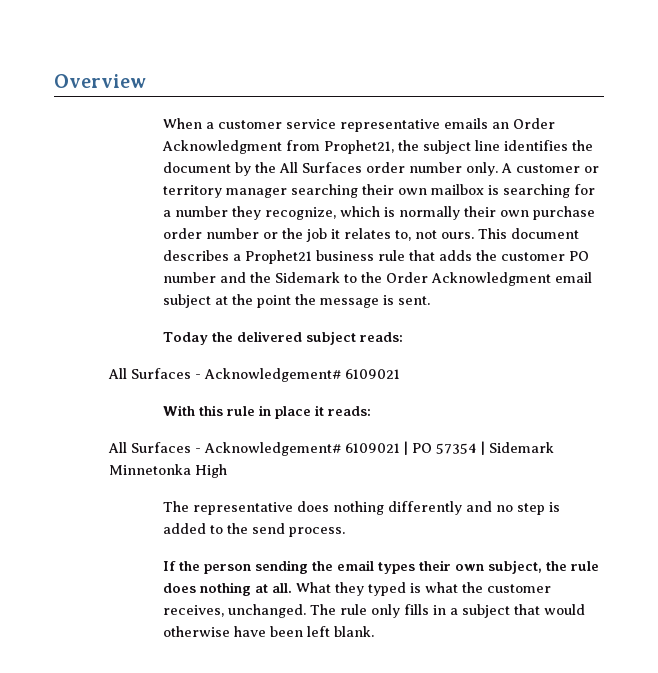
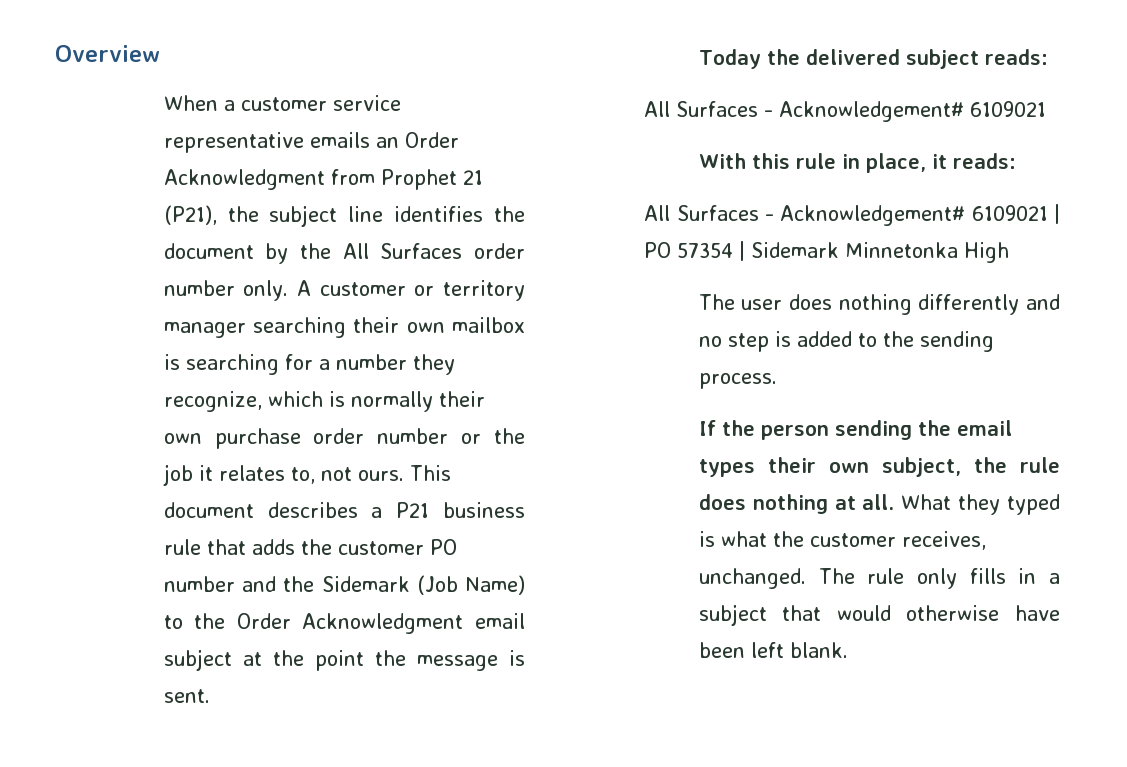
- When a customer service representative emails an Order Acknowledgment from Prophet21, the subject line identifies the document by the All Surfaces order number only.
+ When a customer service representative emails an Order Acknowledgment from Prophet 21 (P21), the subject line identifies the document by the All Surfaces order number only.
- This document describes a Prophet21 business rule that adds the customer PO number and the Sidemark to the Order Acknowledgment email subject at the point the message is sent.
+ This document describes a P21 business rule that adds the customer PO number and the Sidemark (Job Name) to the Order Acknowledgment email subject at the point the message is sent.
- With this rule in place it reads:
+ With this rule in place, it reads:
- The representative does nothing differently and no step is added to the send process.
+ The user does nothing differently and no step is added to the sending process.

